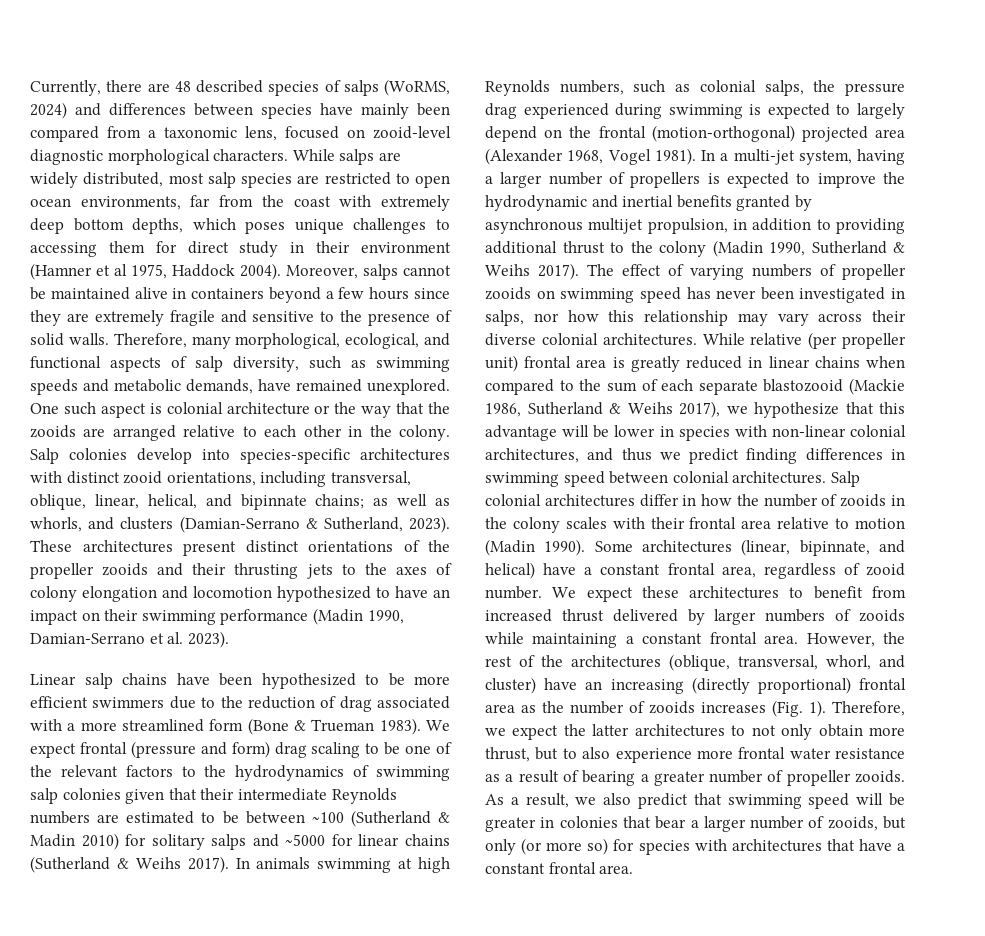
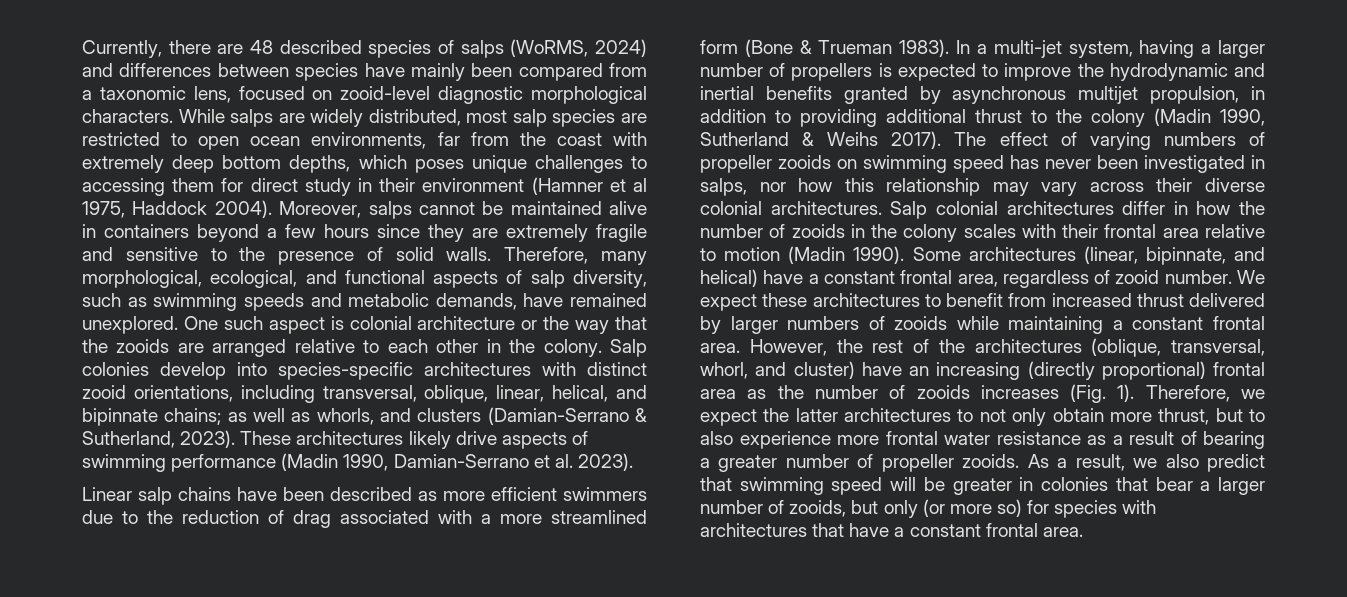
- These architectures present distinct orientations of the propeller zooids and their thrusting jets to the axes of colony elongation and locomotion hypothesized to have an impact on their swimming performance (Madin 1990, Damian-Serrano et al. 2023).
+ These architectures likely drive aspects of swimming performance (Madin 1990, Damian-Serrano et al. 2023).
- Linear salp chains have been hypothesized to be more efficient swimmers due to the reduction of drag associated with a more streamlined form (Bone & Trueman 1983).
+ Linear salp chains have been described as more efficient swimmers due to the reduction of drag associated with a more streamlined form (Bone & Trueman 1983).
- We expect frontal (pressure and form) drag scaling to be one of the relevant factors to the hydrodynamics of swimming salp colonies given that their intermediate Reynolds numbers are estimated to be between ~100 (Sutherland & Madin 2010) for solitary salps and ~5000 for linear chains (Sutherland & Weihs 2017). In animals swimming at high Reynolds numbers, such as colonial salps, the pressure drag experienced during swimming is expected to largely depend on the frontal (motion-orthogonal) projected area (Alexander 1968, Vogel 1981).
- While relative (per propeller unit) frontal area is greatly reduced in linear chains when compared to the sum of each separate blastozooid (Mackie 1986, Sutherland & Weihs 2017), we hypothesize that this advantage will be lower in species with non-linear colonial architectures, and thus we predict finding differences in swimming speed between colonial architectures.

